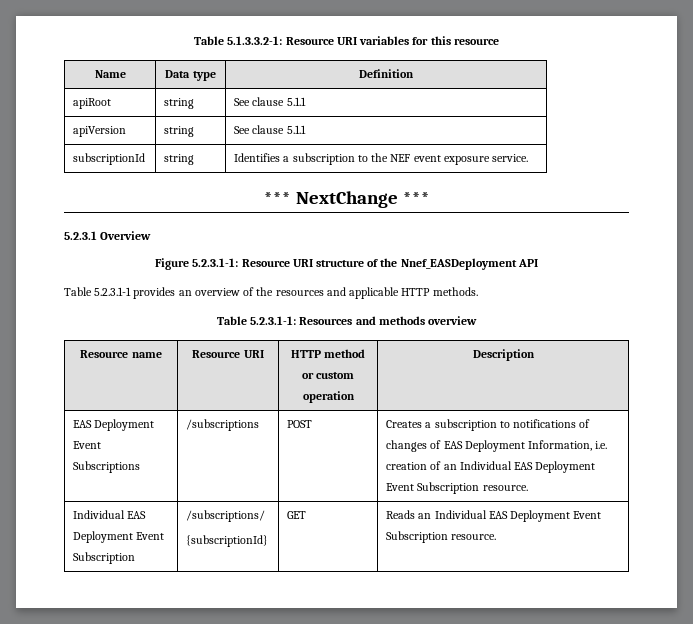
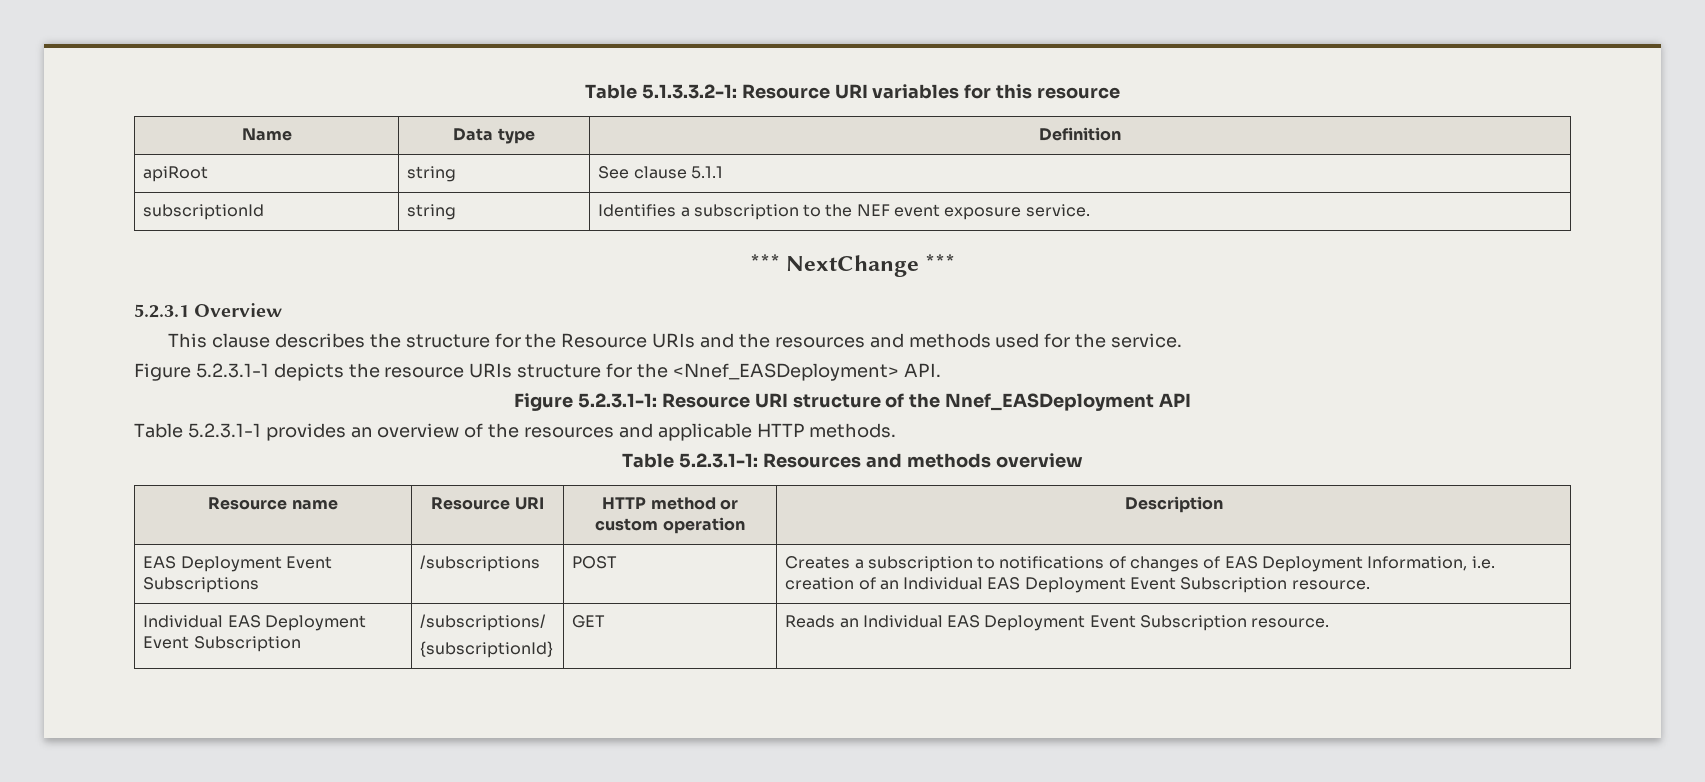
- apiVersion | string | See clause 5.1.1
+ This clause describes the structure for the Resource URIs and the resources and methods used for the service.
+ Figure 5.2.3.1-1 depicts the resource URIs structure for the <Nnef_EASDeployment> API.

